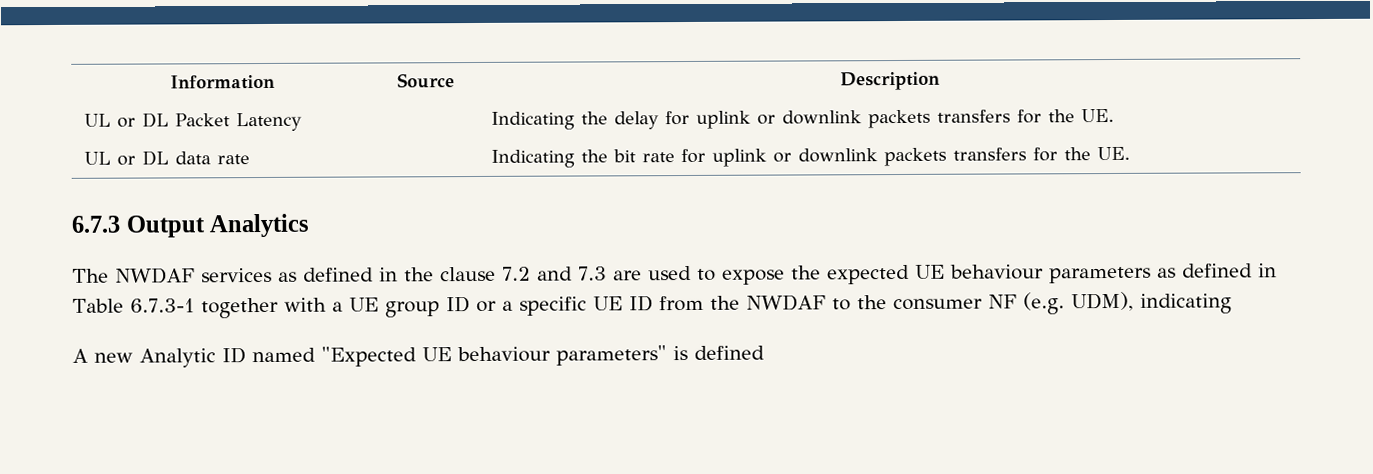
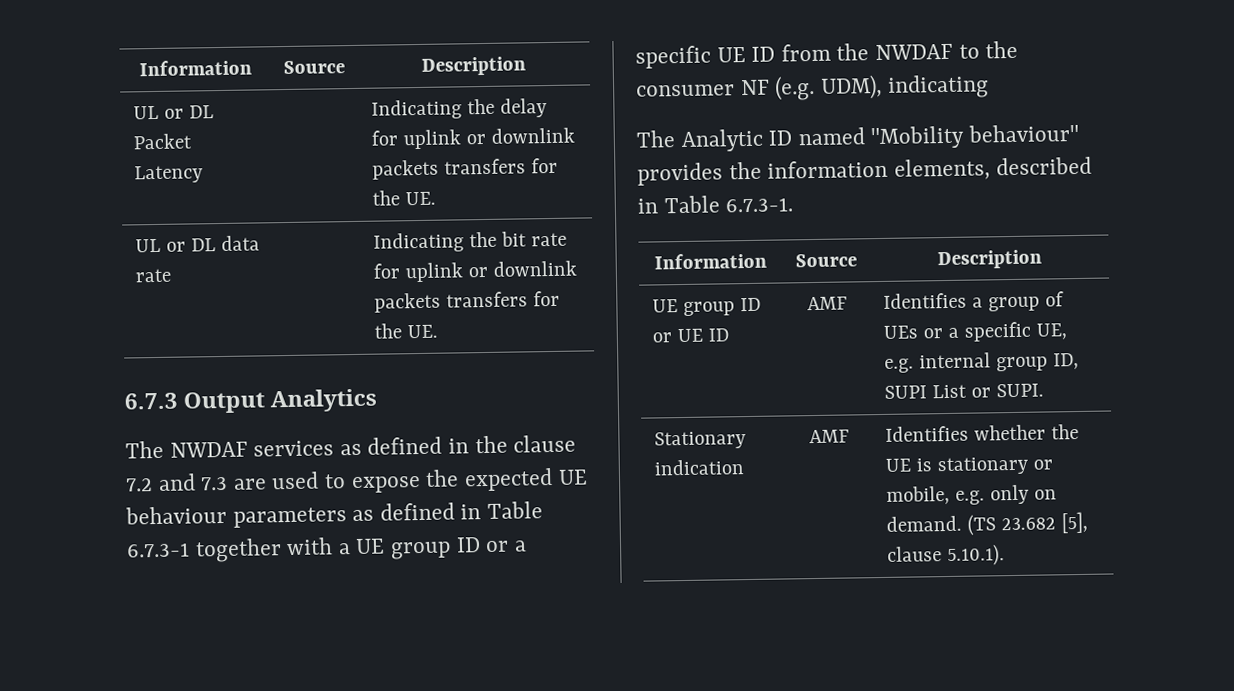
- A new Analytic ID named "Expected UE behaviour parameters" is defined
+ The Analytic ID named "Mobility behaviour" provides the information elements, described in Table 6.7.3-1.
+ Information | Source | Description
+ UE group ID or UE ID | AMF | Identifies a group of UEs or a specific UE, e.g. internal group ID, SUPI List or SUPI.
+ Stationary indication | AMF | Identifies whether the UE is stationary or mobile, e.g. only on demand. (TS 23.682 [5], clause 5.10.1).

